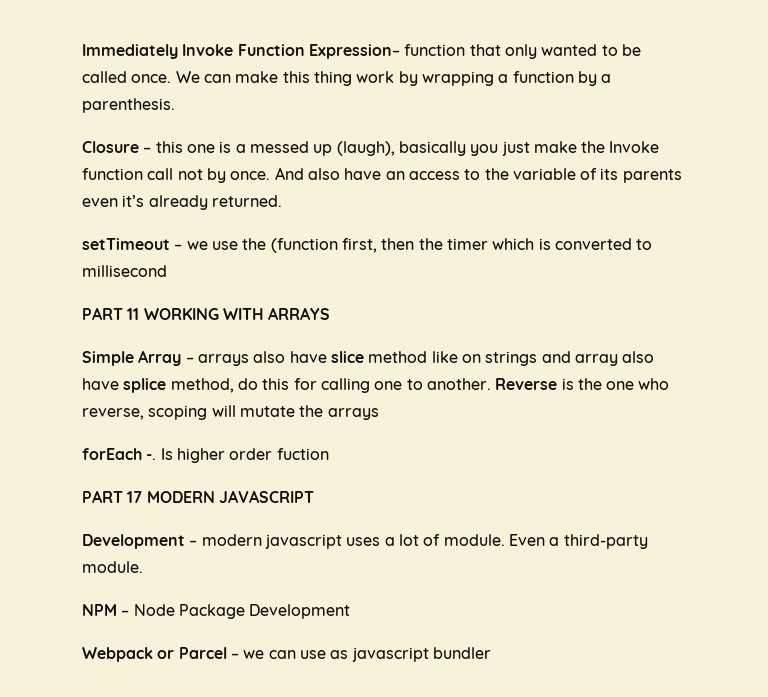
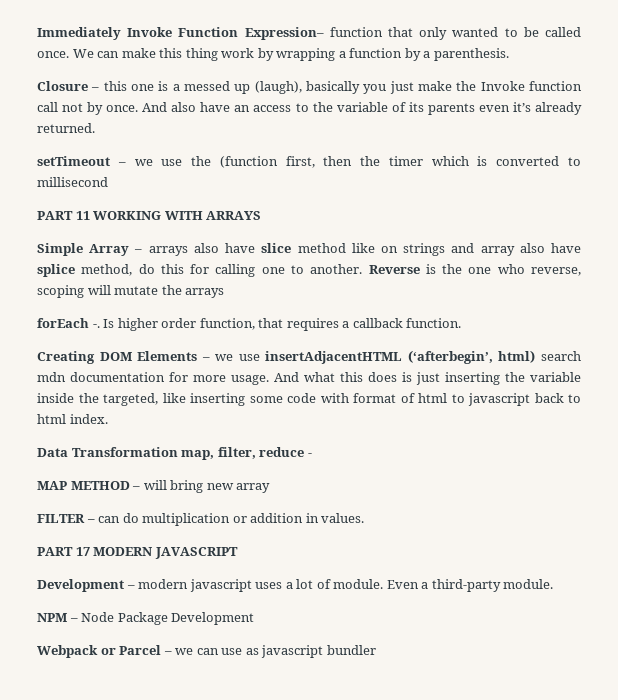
- Is higher order fuction
+ Is higher order function, that requires a callback function.
+ Creating DOM Elements – we use insertAdjacentHTML (‘afterbegin’, html) search mdn documentation for more usage. And what this does is just inserting the variable inside the targeted, like inserting some code with format of html to javascript back to html index.
+ Data Transformation map, filter, reduce -
+ MAP METHOD – will bring new array
+ FILTER – can do multiplication or addition in values.

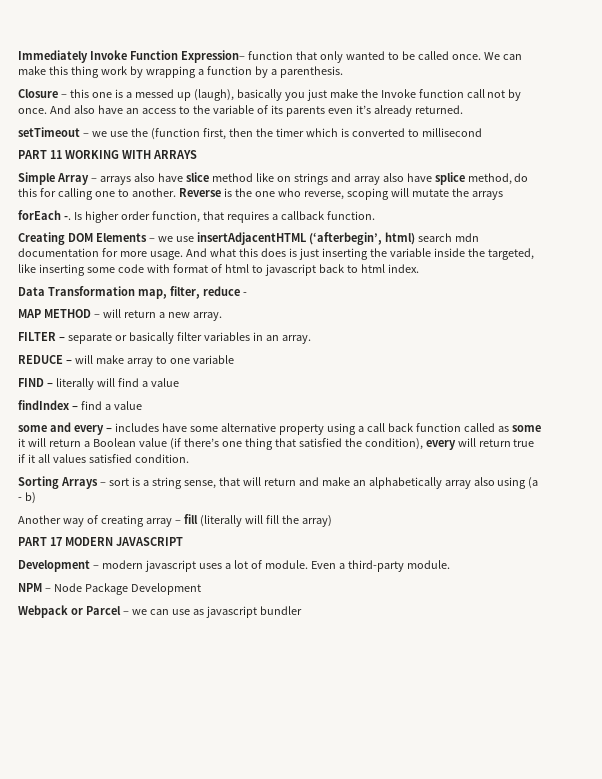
- MAP METHOD – will bring new array
- FILTER – can do multiplication or addition in values.
+ MAP METHOD – will return a new array.
+ FILTER – separate or basically filter variables in an array.
+ REDUCE – will make array to one variable
+ FIND – literally will find a value
+ findIndex – find a value
+ some and every – includes have some alternative property using a call back function called as some it will return a Boolean value (if there’s one thing that satisfied the condition), every will return true if it all values satisfied condition.
+ Sorting Arrays – sort is a string sense, that will return and make an alphabetically array also using (a - b)
+ Another way of creating array – fill (literally will fill the array)

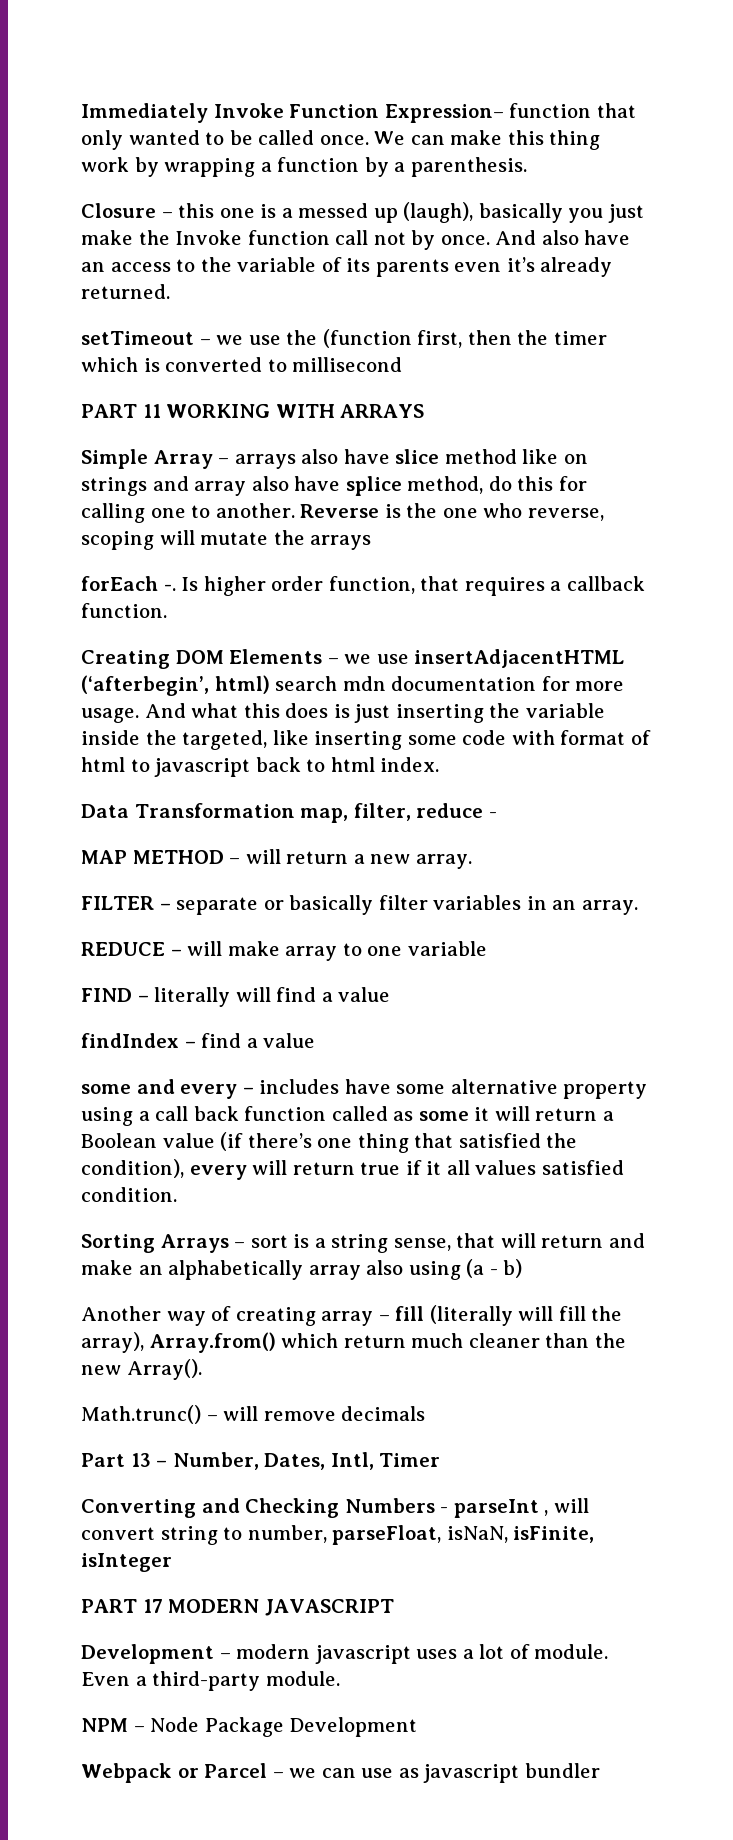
- Another way of creating array – fill (literally will fill the array)
+ Another way of creating array – fill (literally will fill the array), Array.from() which return much cleaner than the new Array().
+ Math.trunc() – will remove decimals
+ Part 13 – Number, Dates, Intl, Timer
+ Converting and Checking Numbers - parseInt , will convert string to number, parseFloat, isNaN, isFinite, isInteger

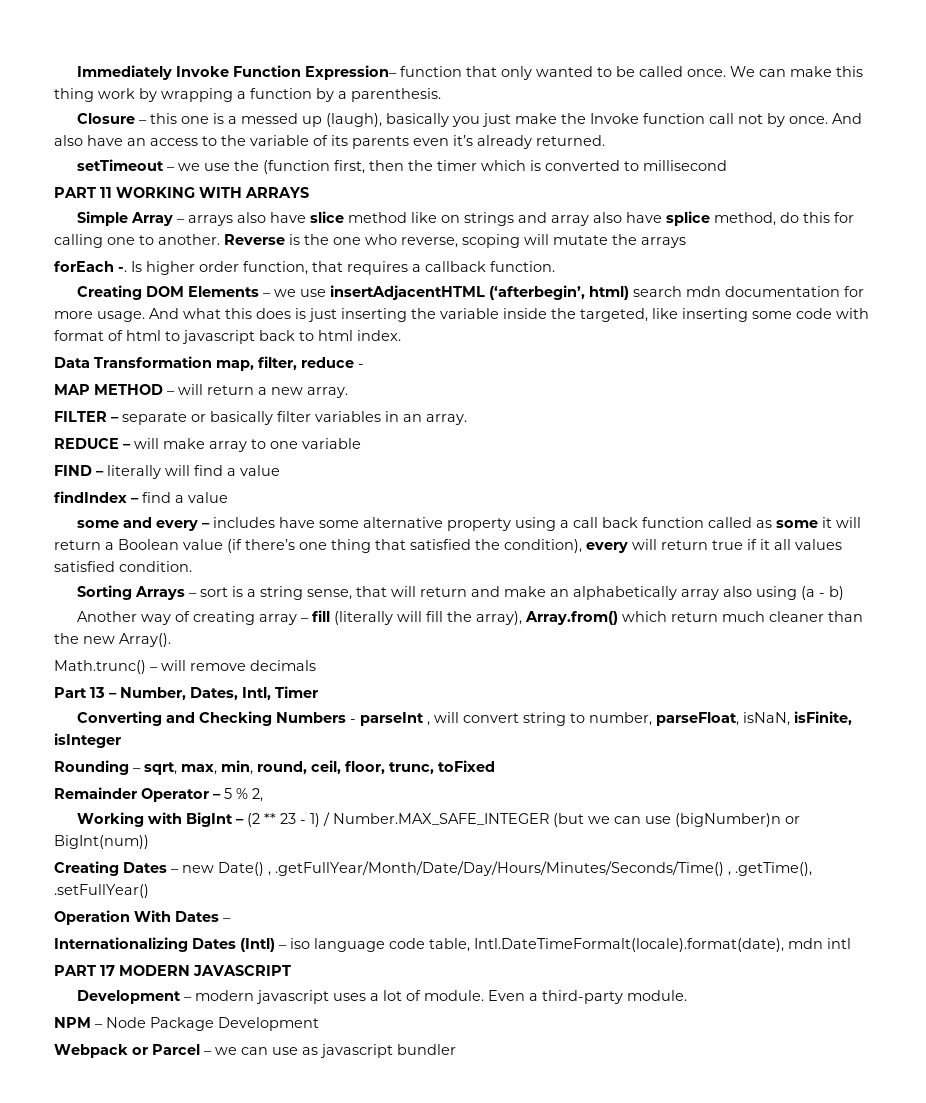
+ Rounding – sqrt, max, min, round, ceil, floor, trunc, toFixed
+ Remainder Operator – 5 % 2,
+ Working with BigInt – (2 ** 23 - 1) / Number.MAX_SAFE_INTEGER (but we can use (bigNumber)n or BigInt(num))
+ Creating Dates – new Date() , .getFullYear/Month/Date/Day/Hours/Minutes/Seconds/Time() , .getTime(), .setFullYear()
+ Operation With Dates –
+ Internationalizing Dates (Intl) – iso language code table, Intl.DateTimeFormalt(locale).format(date), mdn intl

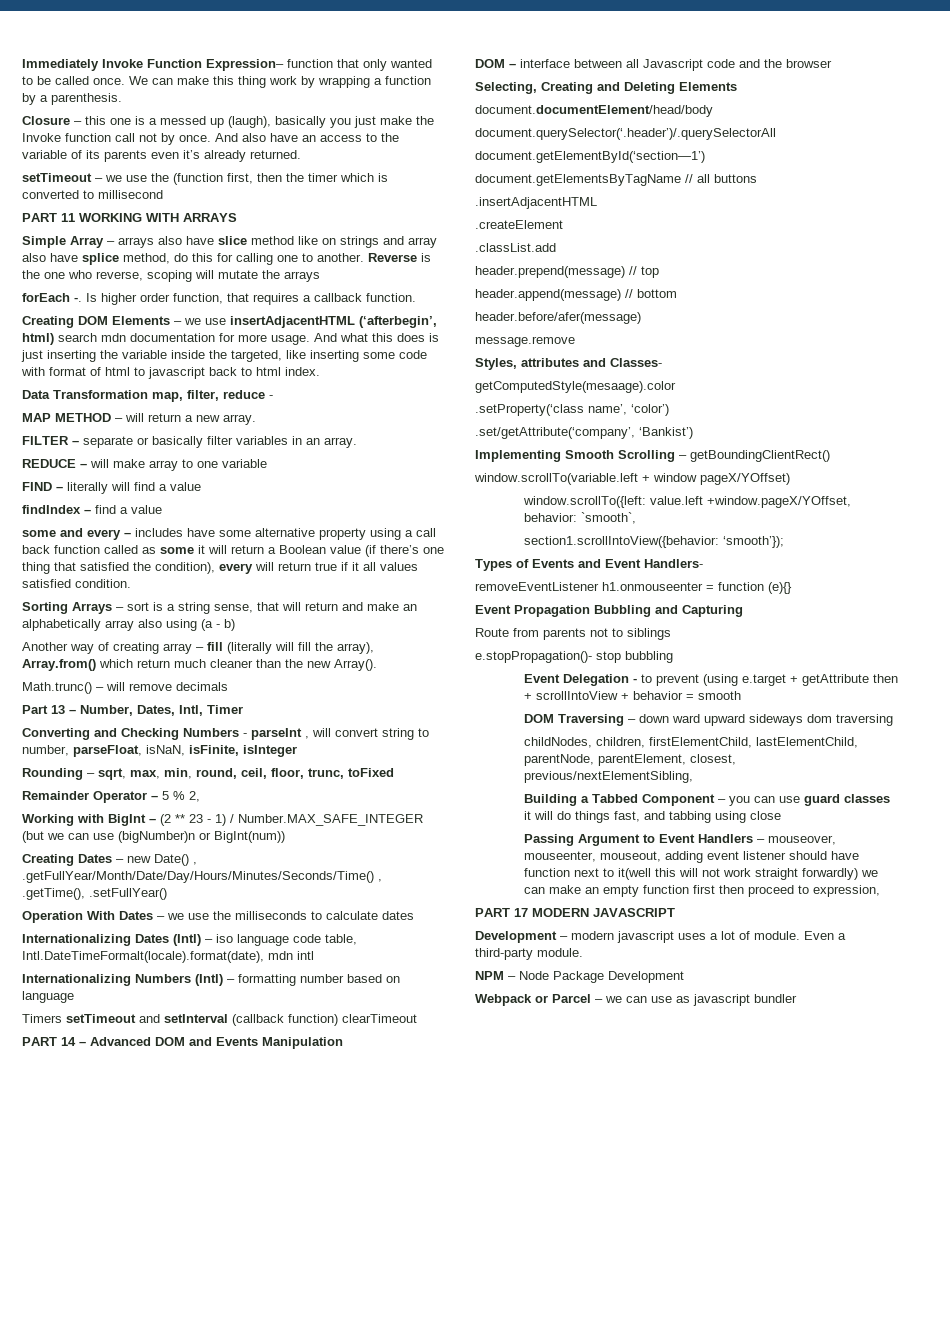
- Operation With Dates –
+ Operation With Dates – we use the milliseconds to calculate dates
+ Internationalizing Numbers (Intl) – formatting number based on language
+ Timers setTimeout and setInterval (callback function) clearTimeout
+ PART 14 – Advanced DOM and Events Manipulation
+ DOM – interface between all Javascript code and the browser
+ Selecting, Creating and Deleting Elements
+ document.documentElement/head/body
+ document.querySelector(‘.header’)/.querySelectorAll
+ document.getElementById(‘section—1’)
+ document.getElementsByTagName // all buttons
+ .insertAdjacentHTML
+ .createElement
+ .classList.add
+ header.prepend(message) // top
+ header.append(message) // bottom
+ header.before/afer(message)
+ message.remove
+ Styles, attributes and Classes-
+ getComputedStyle(mesaage).color
+ .setProperty(‘class name’, ‘color’)
+ .set/getAttribute(‘company’, ‘Bankist’)
+ Implementing Smooth Scrolling – getBoundingClientRect()
+ window.scrollTo(variable.left + window pageX/YOffset)
+ window.scrollTo({left: value.left +window.pageX/YOffset, behavior: `smooth`,
+ section1.scrollIntoView({behavior: ‘smooth’});
+ Types of Events and Event Handlers-
+ removeEventListener h1.onmouseenter = function (e){}
+ Event Propagation Bubbling and Capturing
+ Route from parents not to siblings
+ e.stopPropagation()- stop bubbling
+ Event Delegation - to prevent (using e.target + getAttribute then + scrollIntoView + behavior = smooth
+ DOM Traversing – down ward upward sideways dom traversing
+ childNodes, children, firstElementChild, lastElementChild, parentNode, parentElement, closest, previous/nextElementSibling,
+ Building a Tabbed Component – you can use guard classes it will do things fast, and tabbing using close
+ Passing Argument to Event Handlers – mouseover, mouseenter, mouseout, adding event listener should have function next to it(well this will not work straight forwardly) we can make an empty function first then proceed to expression,

